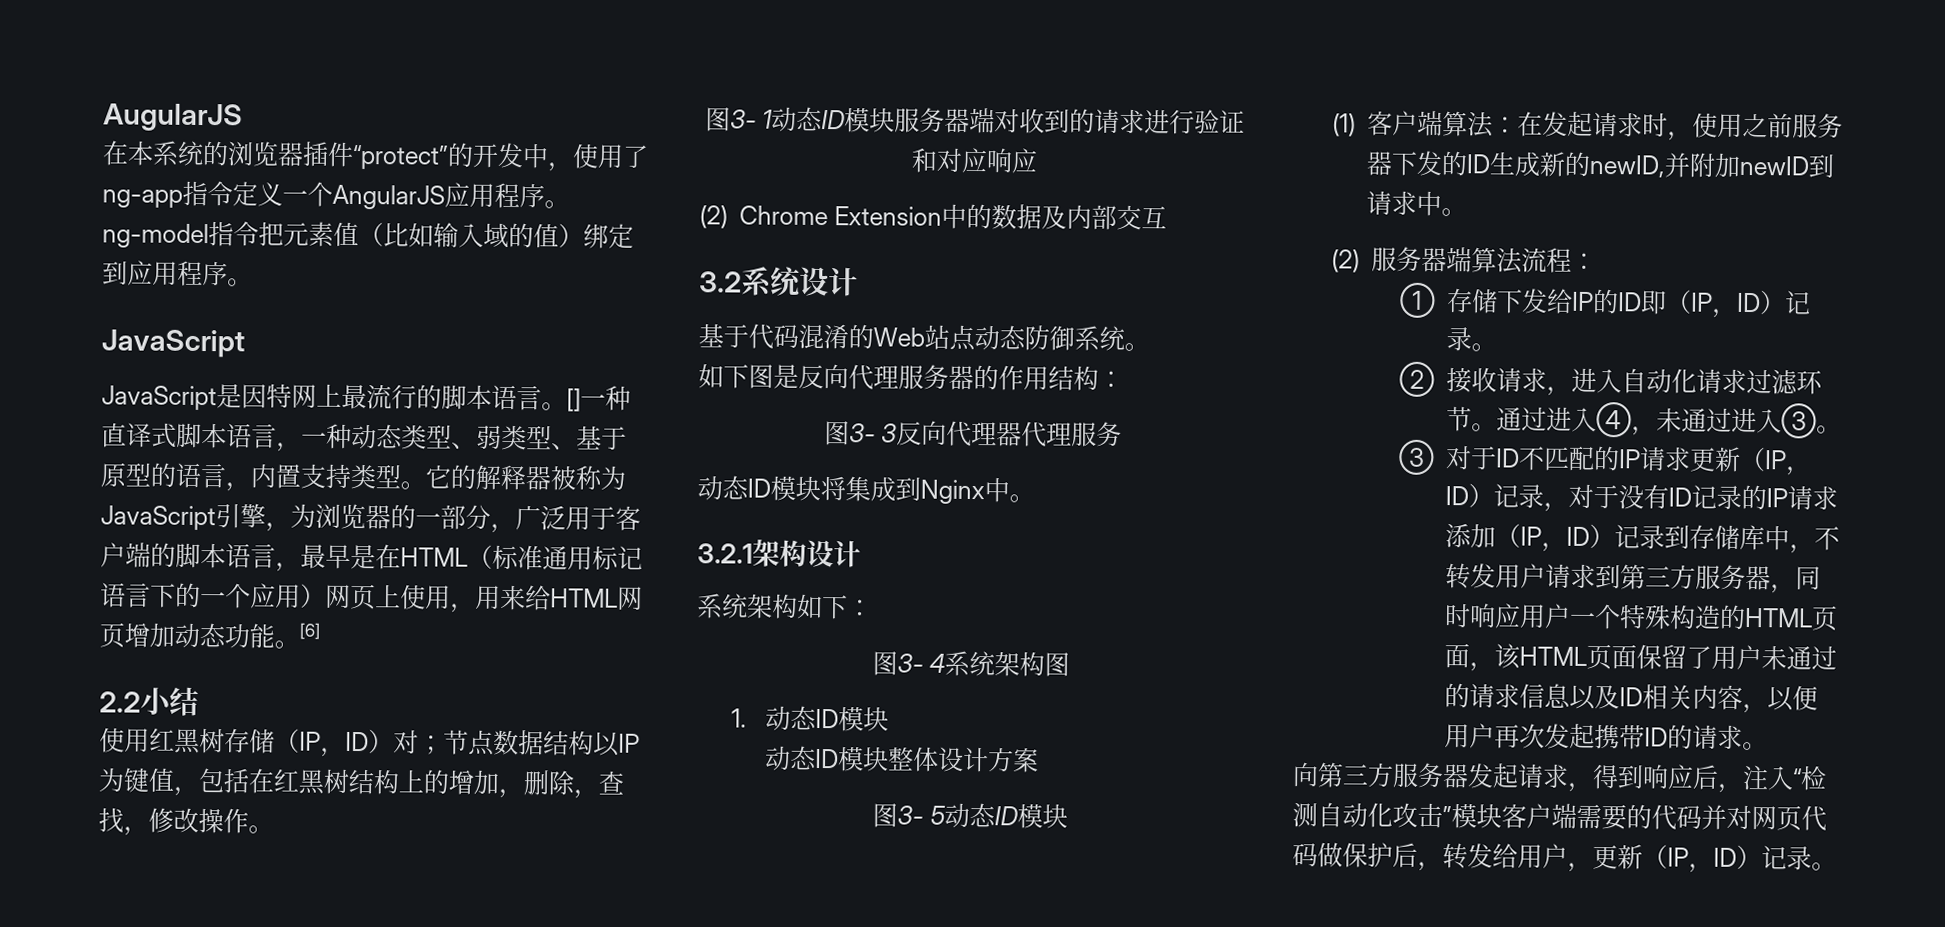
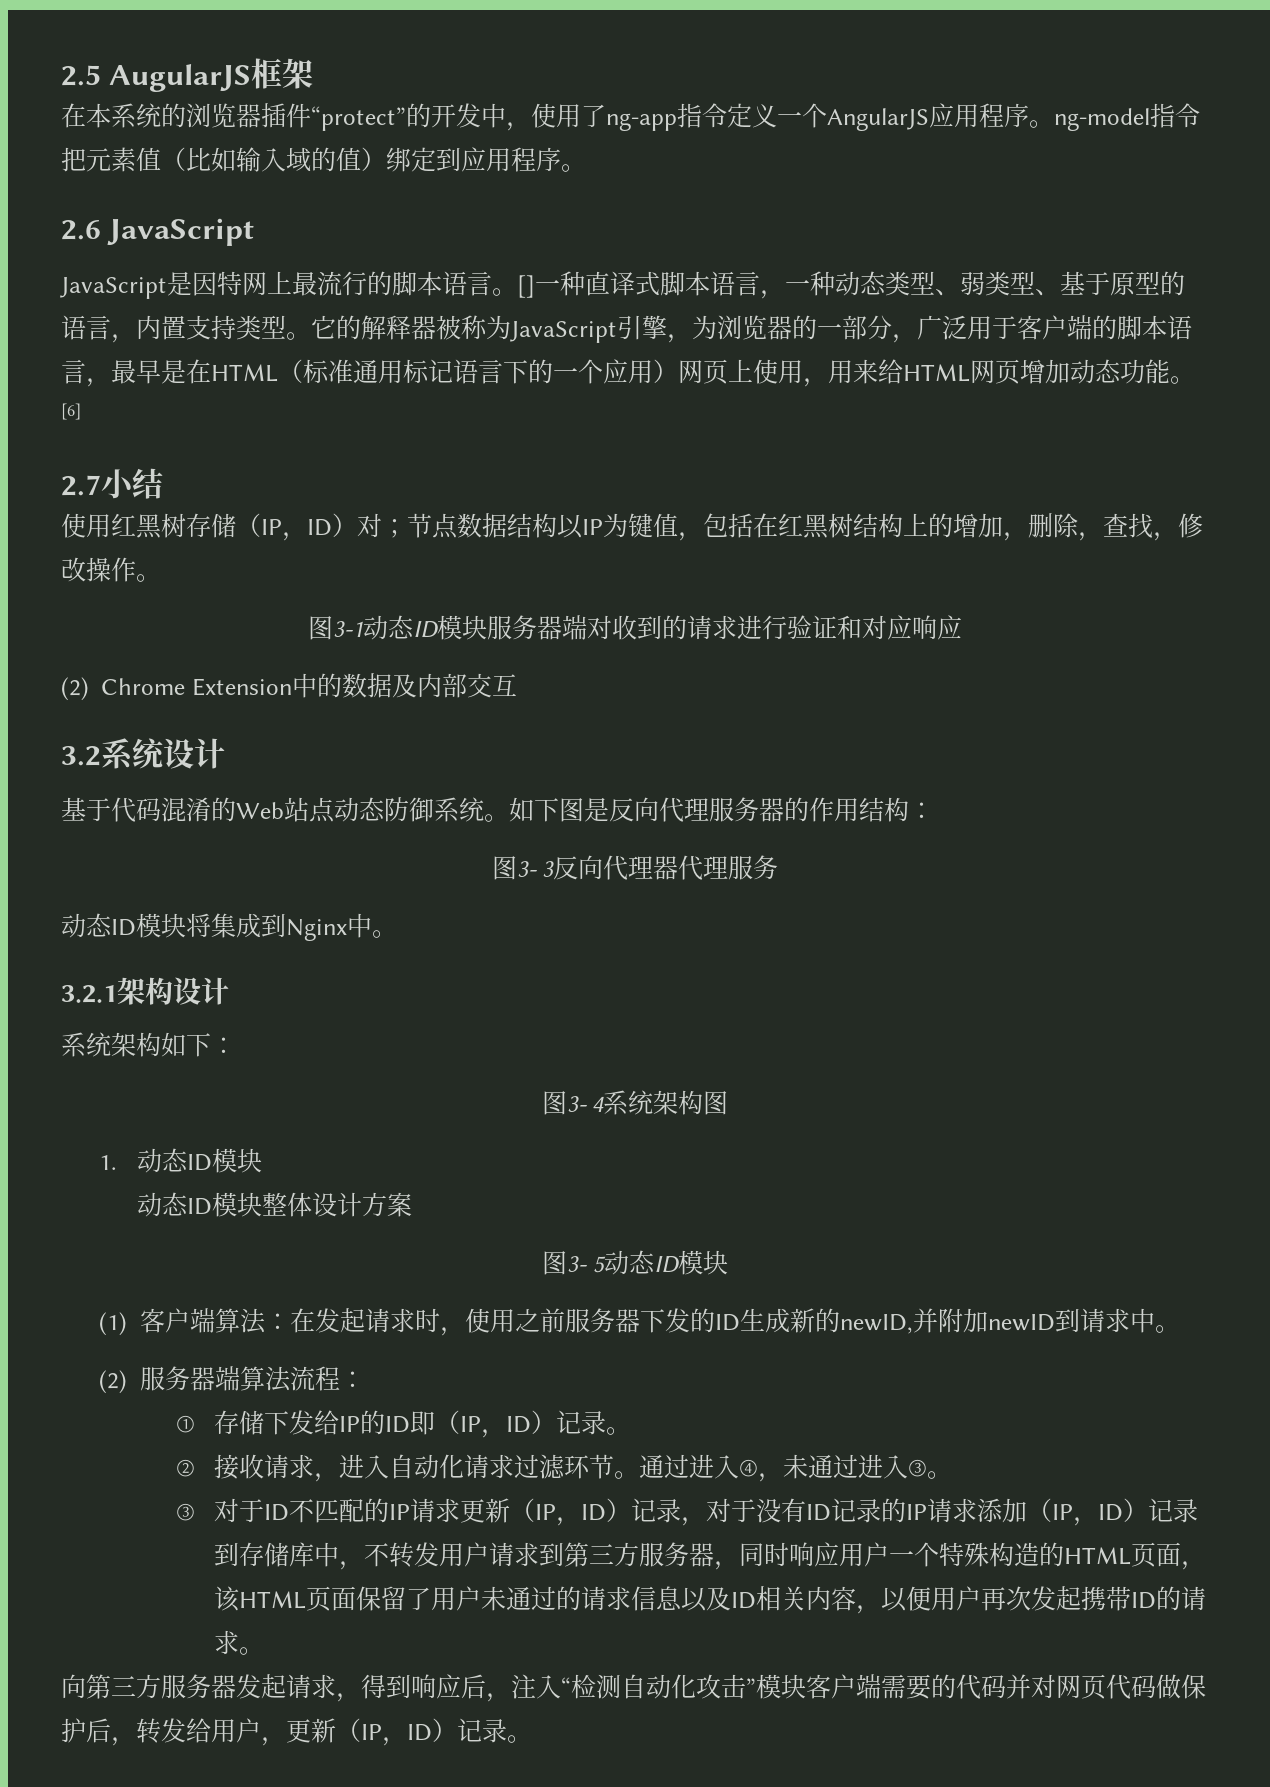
- AugularJS
+ 2.5 AugularJS框架
  在本系统的浏览器插件“protect”的开发中，使用了ng-app指令定义一个AngularJS应用程序。ng-model指令把元素值（比如输入域的值）绑定到应用程序。
- JavaScript
+ 2.6 JavaScript
- 2.2小结
+ 2.7小结
- 图3- 1动态ID模块服务器端对收到的请求进行验证和对应响应
+ 图3-1动态ID模块服务器端对收到的请求进行验证和对应响应
- 基于代码混淆的Web站点动态防御系统。
- 如下图是反向代理服务器的作用结构：
+ 基于代码混淆的Web站点动态防御系统。如下图是反向代理服务器的作用结构：

